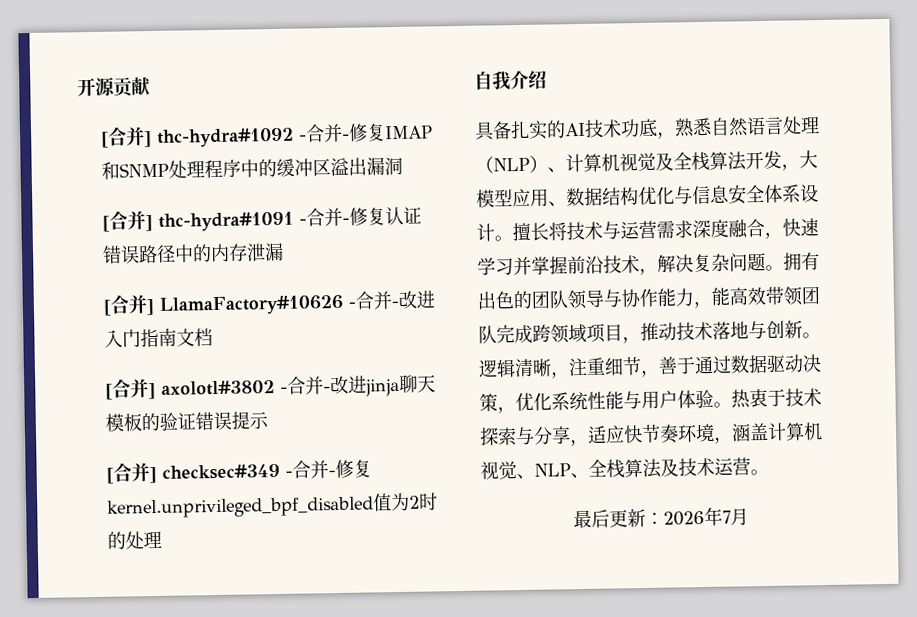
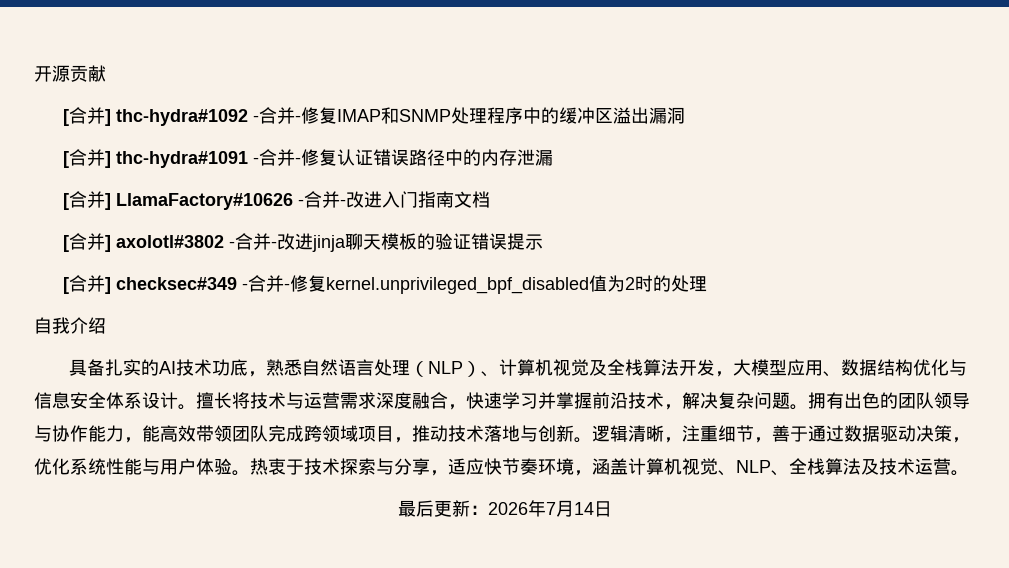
- 最后更新：2026年7月
+ 最后更新：2026年7月14日

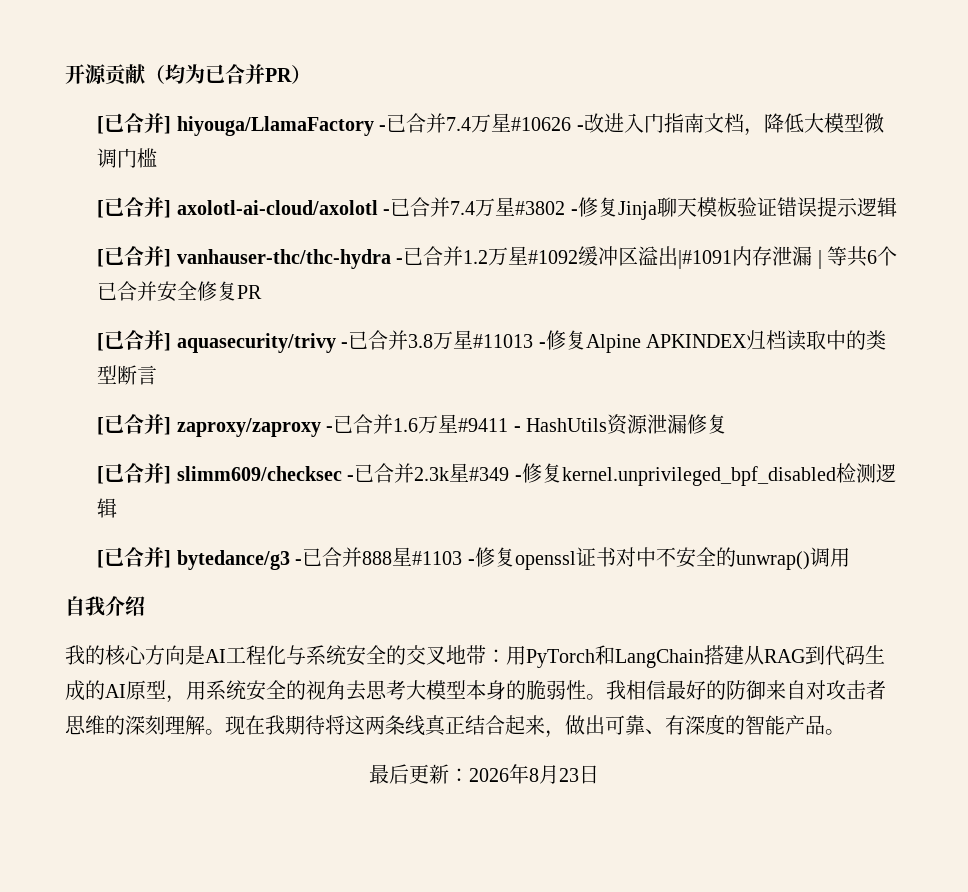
- 开源贡献
- [合并] thc-hydra#1092 -合并-修复IMAP和SNMP处理程序中的缓冲区溢出漏洞
- [合并] thc-hydra#1091 -合并-修复认证错误路径中的内存泄漏
- [合并] LlamaFactory#10626 -合并-改进入门指南文档
- [合并] axolotl#3802 -合并-改进jinja聊天模板的验证错误提示
- [合并] checksec#349 -合并-修复kernel.unprivileged_bpf_disabled值为2时的处理
+ 开源贡献（均为已合并PR）
+ [已合并] hiyouga/LlamaFactory -已合并7.4万星#10626 -改进入门指南文档，降低大模型微调门槛
+ [已合并] axolotl-ai-cloud/axolotl -已合并7.4万星#3802 -修复Jinja聊天模板验证错误提示逻辑
+ [已合并] vanhauser-thc/thc-hydra -已合并1.2万星#1092缓冲区溢出|#1091内存泄漏 | 等共6个已合并安全修复PR
+ [已合并] aquasecurity/trivy -已合并3.8万星#11013 -修复Alpine APKINDEX归档读取中的类型断言
+ [已合并] zaproxy/zaproxy -已合并1.6万星#9411 - HashUtils资源泄漏修复
+ [已合并] slimm609/checksec -已合并2.3k星#349 -修复kernel.unprivileged_bpf_disabled检测逻辑
+ [已合并] bytedance/g3 -已合并888星#1103 -修复openssl证书对中不安全的unwrap()调用
  自我介绍
- 具备扎实的AI技术功底，熟悉自然语言处理（NLP）、计算机视觉及全栈算法开发，大模型应用、数据结构优化与信息安全体系设计。擅长将技术与运营需求深度融合，快速学习并掌握前沿技术，解决复杂问题。拥有出色的团队领导与协作能力，能高效带领团队完成跨领域项目，推动技术落地与创新。逻辑清晰，注重细节，善于通过数据驱动决策，优化系统性能与用户体验。热衷于技术探索与分享，适应快节奏环境，涵盖计算机视觉、NLP、全栈算法及技术运营。
+ 我的核心方向是AI工程化与系统安全的交叉地带：用PyTorch和LangChain搭建从RAG到代码生成的AI原型，用系统安全的视角去思考大模型本身的脆弱性。我相信最好的防御来自对攻击者思维的深刻理解。现在我期待将这两条线真正结合起来，做出可靠、有深度的智能产品。
- 最后更新：2026年7月14日
+ 最后更新：2026年8月23日

